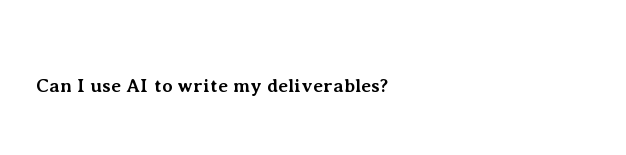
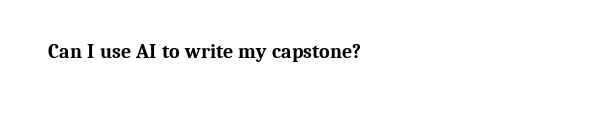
- Can I use AI to write my deliverables?
+ Can I use AI to write my capstone?

